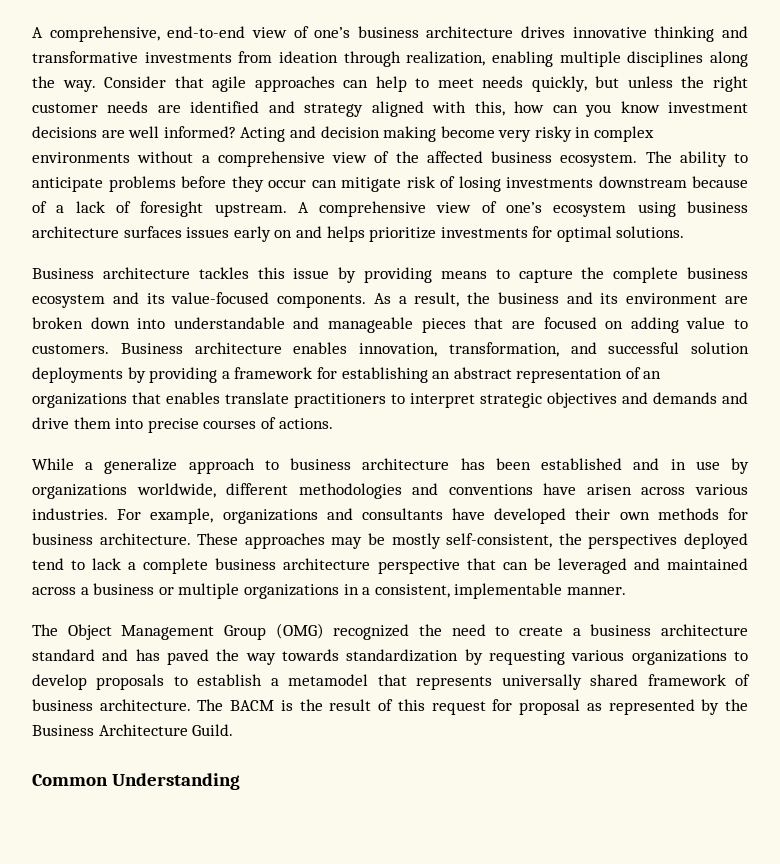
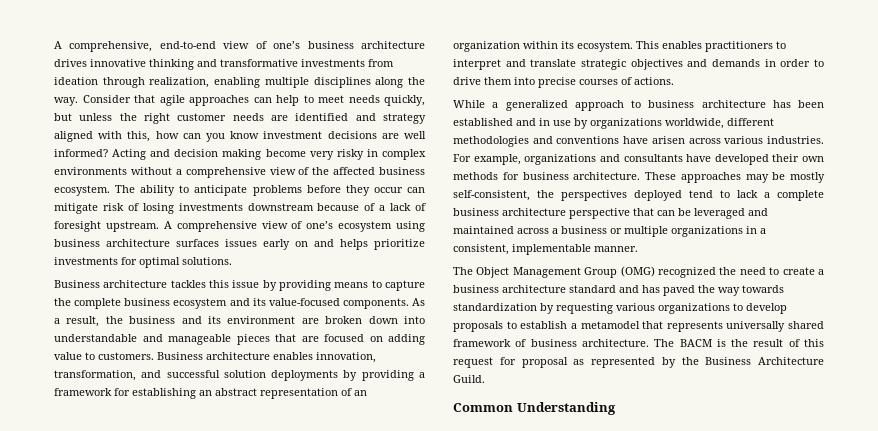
- Business architecture enables innovation, transformation, and successful solution deployments by providing a framework for establishing an abstract representation of an organizations that enables translate practitioners to interpret strategic objectives and demands and drive them into precise courses of actions.
+ Business architecture enables innovation, transformation, and successful solution deployments by providing a framework for establishing an abstract representation of an organization within its ecosystem. This enables practitioners to interpret and translate strategic objectives and demands in order to drive them into precise courses of actions.
- While a generalize approach to business architecture has been established and in use by organizations worldwide, different methodologies and conventions have arisen across various industries.
+ While a generalized approach to business architecture has been established and in use by organizations worldwide, different methodologies and conventions have arisen across various industries.

